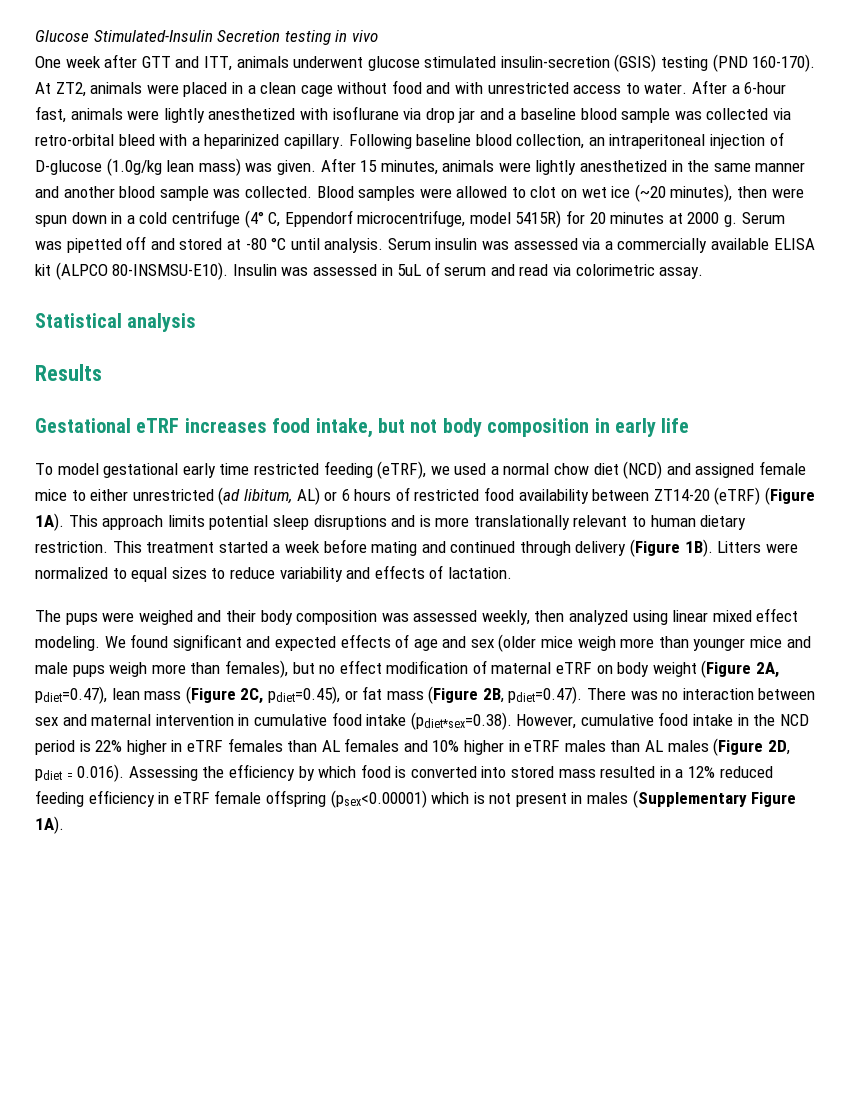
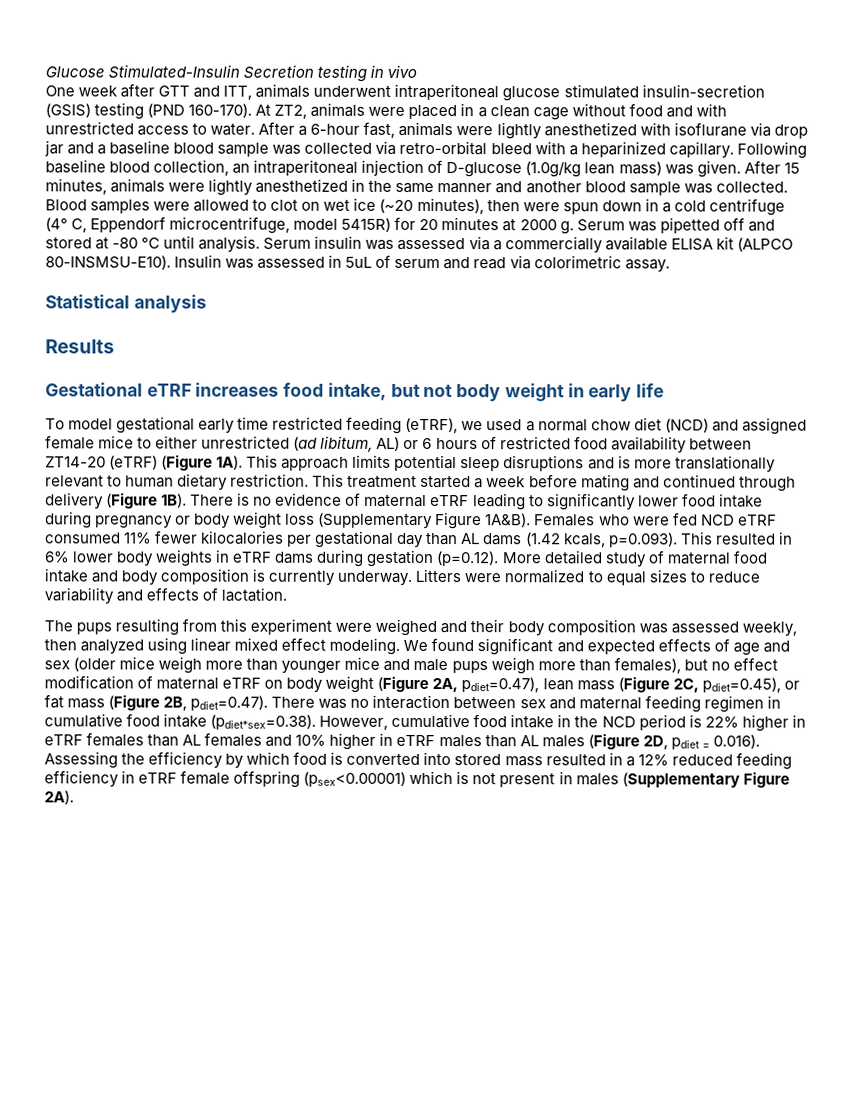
- One week after GTT and ITT, animals underwent glucose stimulated insulin-secretion (GSIS) testing (PND 160-170).
+ One week after GTT and ITT, animals underwent intraperitoneal glucose stimulated insulin-secretion (GSIS) testing (PND 160-170).
- Gestational eTRF increases food intake, but not body composition in early life
+ Gestational eTRF increases food intake, but not body weight in early life
+ There is no evidence of maternal eTRF leading to significantly lower food intake during pregnancy or body weight loss (Supplementary Figure 1A&B). Females who were fed NCD eTRF consumed 11% fewer kilocalories per gestational day than AL dams (1.42 kcals, p=0.093). This resulted in 6% lower body weights in eTRF dams during gestation (p=0.12). More detailed study of maternal food intake and body composition is currently underway.
- The pups were weighed and their body composition was assessed weekly, then analyzed using linear mixed effect modeling.
+ The pups resulting from this experiment were weighed and their body composition was assessed weekly, then analyzed using linear mixed effect modeling.
- We found significant and expected effects of age and sex (older mice weigh more than younger mice and male pups weigh more than females), but no effect modification of maternal eTRF on body weight (Figure 2A, pdiet=0.47), lean mass (Figure 2C, pdiet=0.45), or fat mass (Figure 2B, pdiet=0.47). There was no interaction between sex and maternal intervention in cumulative food intake (pdiet*sex=0.38). However, cumulative food intake in the NCD period is 22% higher in eTRF females than AL females and 10% higher in eTRF males than AL males (Figure 2D, pdiet = 0.016). Assessing the efficiency by which food is converted into stored mass resulted in a 12% reduced feeding efficiency in eTRF female offspring (psex<0.00001) which is not present in males (Supplementary Figure 1A).
+ We found significant and expected effects of age and sex (older mice weigh more than younger mice and male pups weigh more than females), but no effect modification of maternal eTRF on body weight (Figure 2A, pdiet=0.47), lean mass (Figure 2C, pdiet=0.45), or fat mass (Figure 2B, pdiet=0.47). There was no interaction between sex and maternal feeding regimen in cumulative food intake (pdiet*sex=0.38). However, cumulative food intake in the NCD period is 22% higher in eTRF females than AL females and 10% higher in eTRF males than AL males (Figure 2D, pdiet = 0.016). Assessing the efficiency by which food is converted into stored mass resulted in a 12% reduced feeding efficiency in eTRF female offspring (psex<0.00001) which is not present in males (Supplementary Figure 2A).

